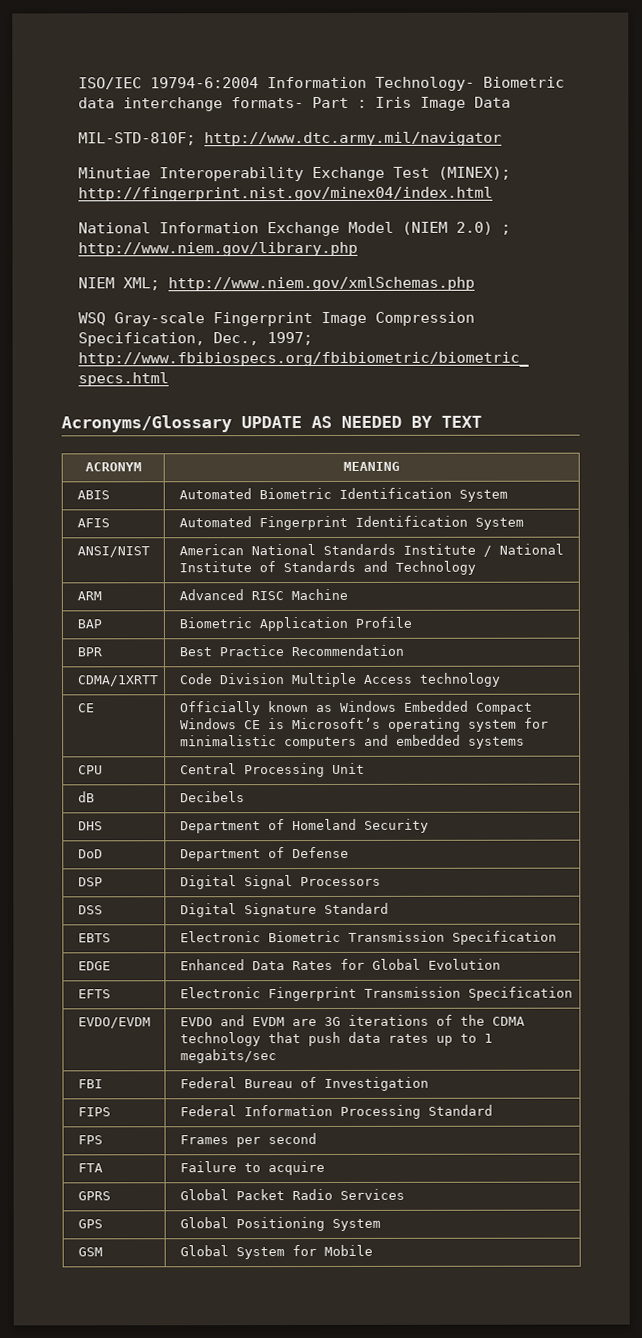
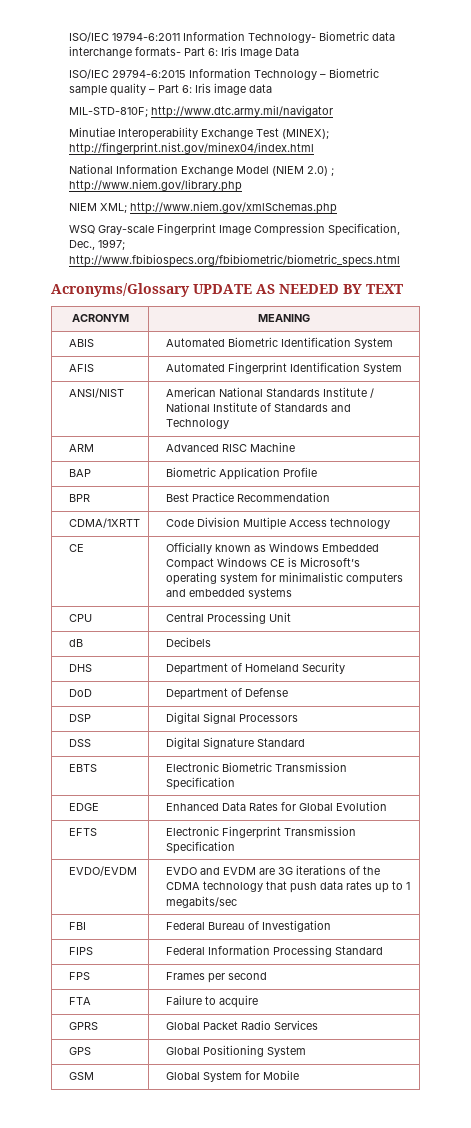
- ISO/IEC 19794-6:2004 Information Technology- Biometric data interchange formats- Part : Iris Image Data
+ ISO/IEC 19794-6:2011 Information Technology- Biometric data interchange formats- Part 6: Iris Image Data
+ ISO/IEC 29794-6:2015 Information Technology – Biometric sample quality – Part 6: Iris image data

